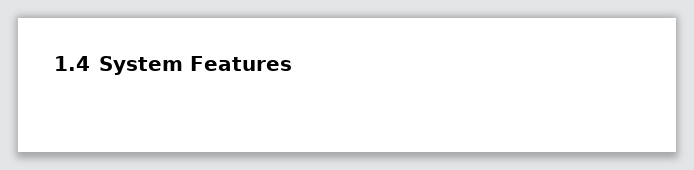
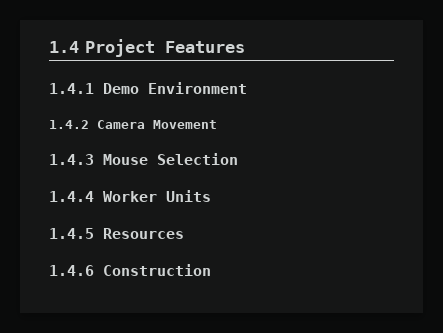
- 1.4 System Features
+ 1.4 Project Features
+ 1.4.1 Demo Environment
+ 1.4.2 Camera Movement
+ 1.4.3 Mouse Selection
+ 1.4.4 Worker Units
+ 1.4.5 Resources
+ 1.4.6 Construction

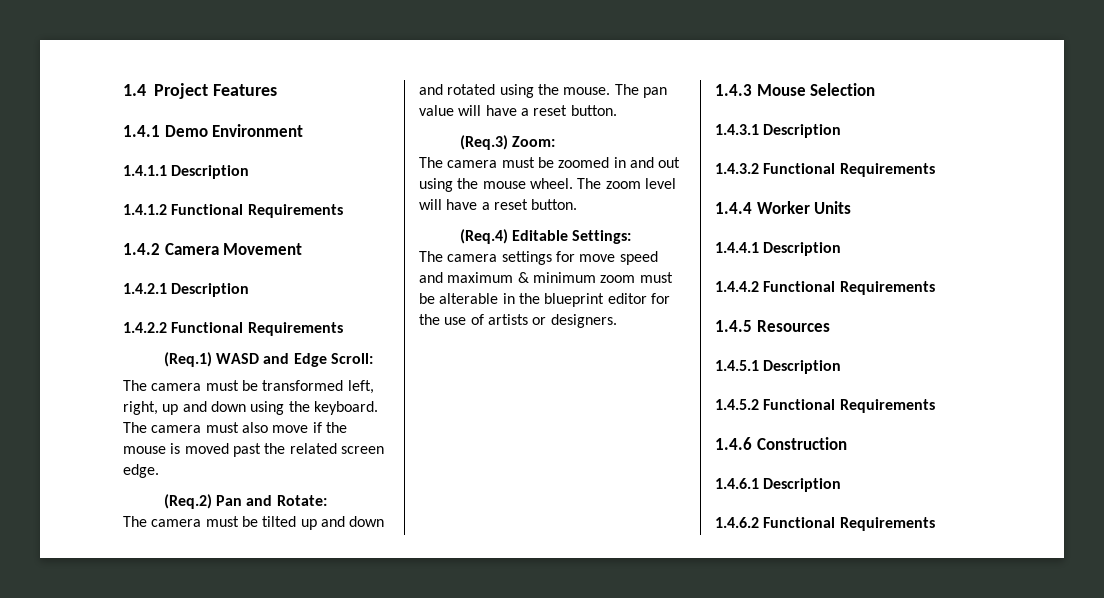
+ 1.4.1.1 Description
+ 1.4.1.2 Functional Requirements
  1.4.2 Camera Movement
+ 1.4.2.1 Description
+ 1.4.2.2 Functional Requirements
+ (Req.1) WASD and Edge Scroll:
+ The camera must be transformed left, right, up and down using the keyboard. The camera must also move if the mouse is moved past the related screen edge.
+ (Req.2) Pan and Rotate:
+ The camera must be tilted up and down and rotated using the mouse. The pan value will have a reset button.
+ (Req.3) Zoom:
+ The camera must be zoomed in and out using the mouse wheel. The zoom level will have a reset button.
+ (Req.4) Editable Settings:
+ The camera settings for move speed and maximum & minimum zoom must be alterable in the blueprint editor for the use of artists or designers.
  1.4.3 Mouse Selection
+ 1.4.3.1 Description
+ 1.4.3.2 Functional Requirements
  1.4.4 Worker Units
+ 1.4.4.1 Description
+ 1.4.4.2 Functional Requirements
  1.4.5 Resources
+ 1.4.5.1 Description
+ 1.4.5.2 Functional Requirements
  1.4.6 Construction
+ 1.4.6.1 Description
+ 1.4.6.2 Functional Requirements

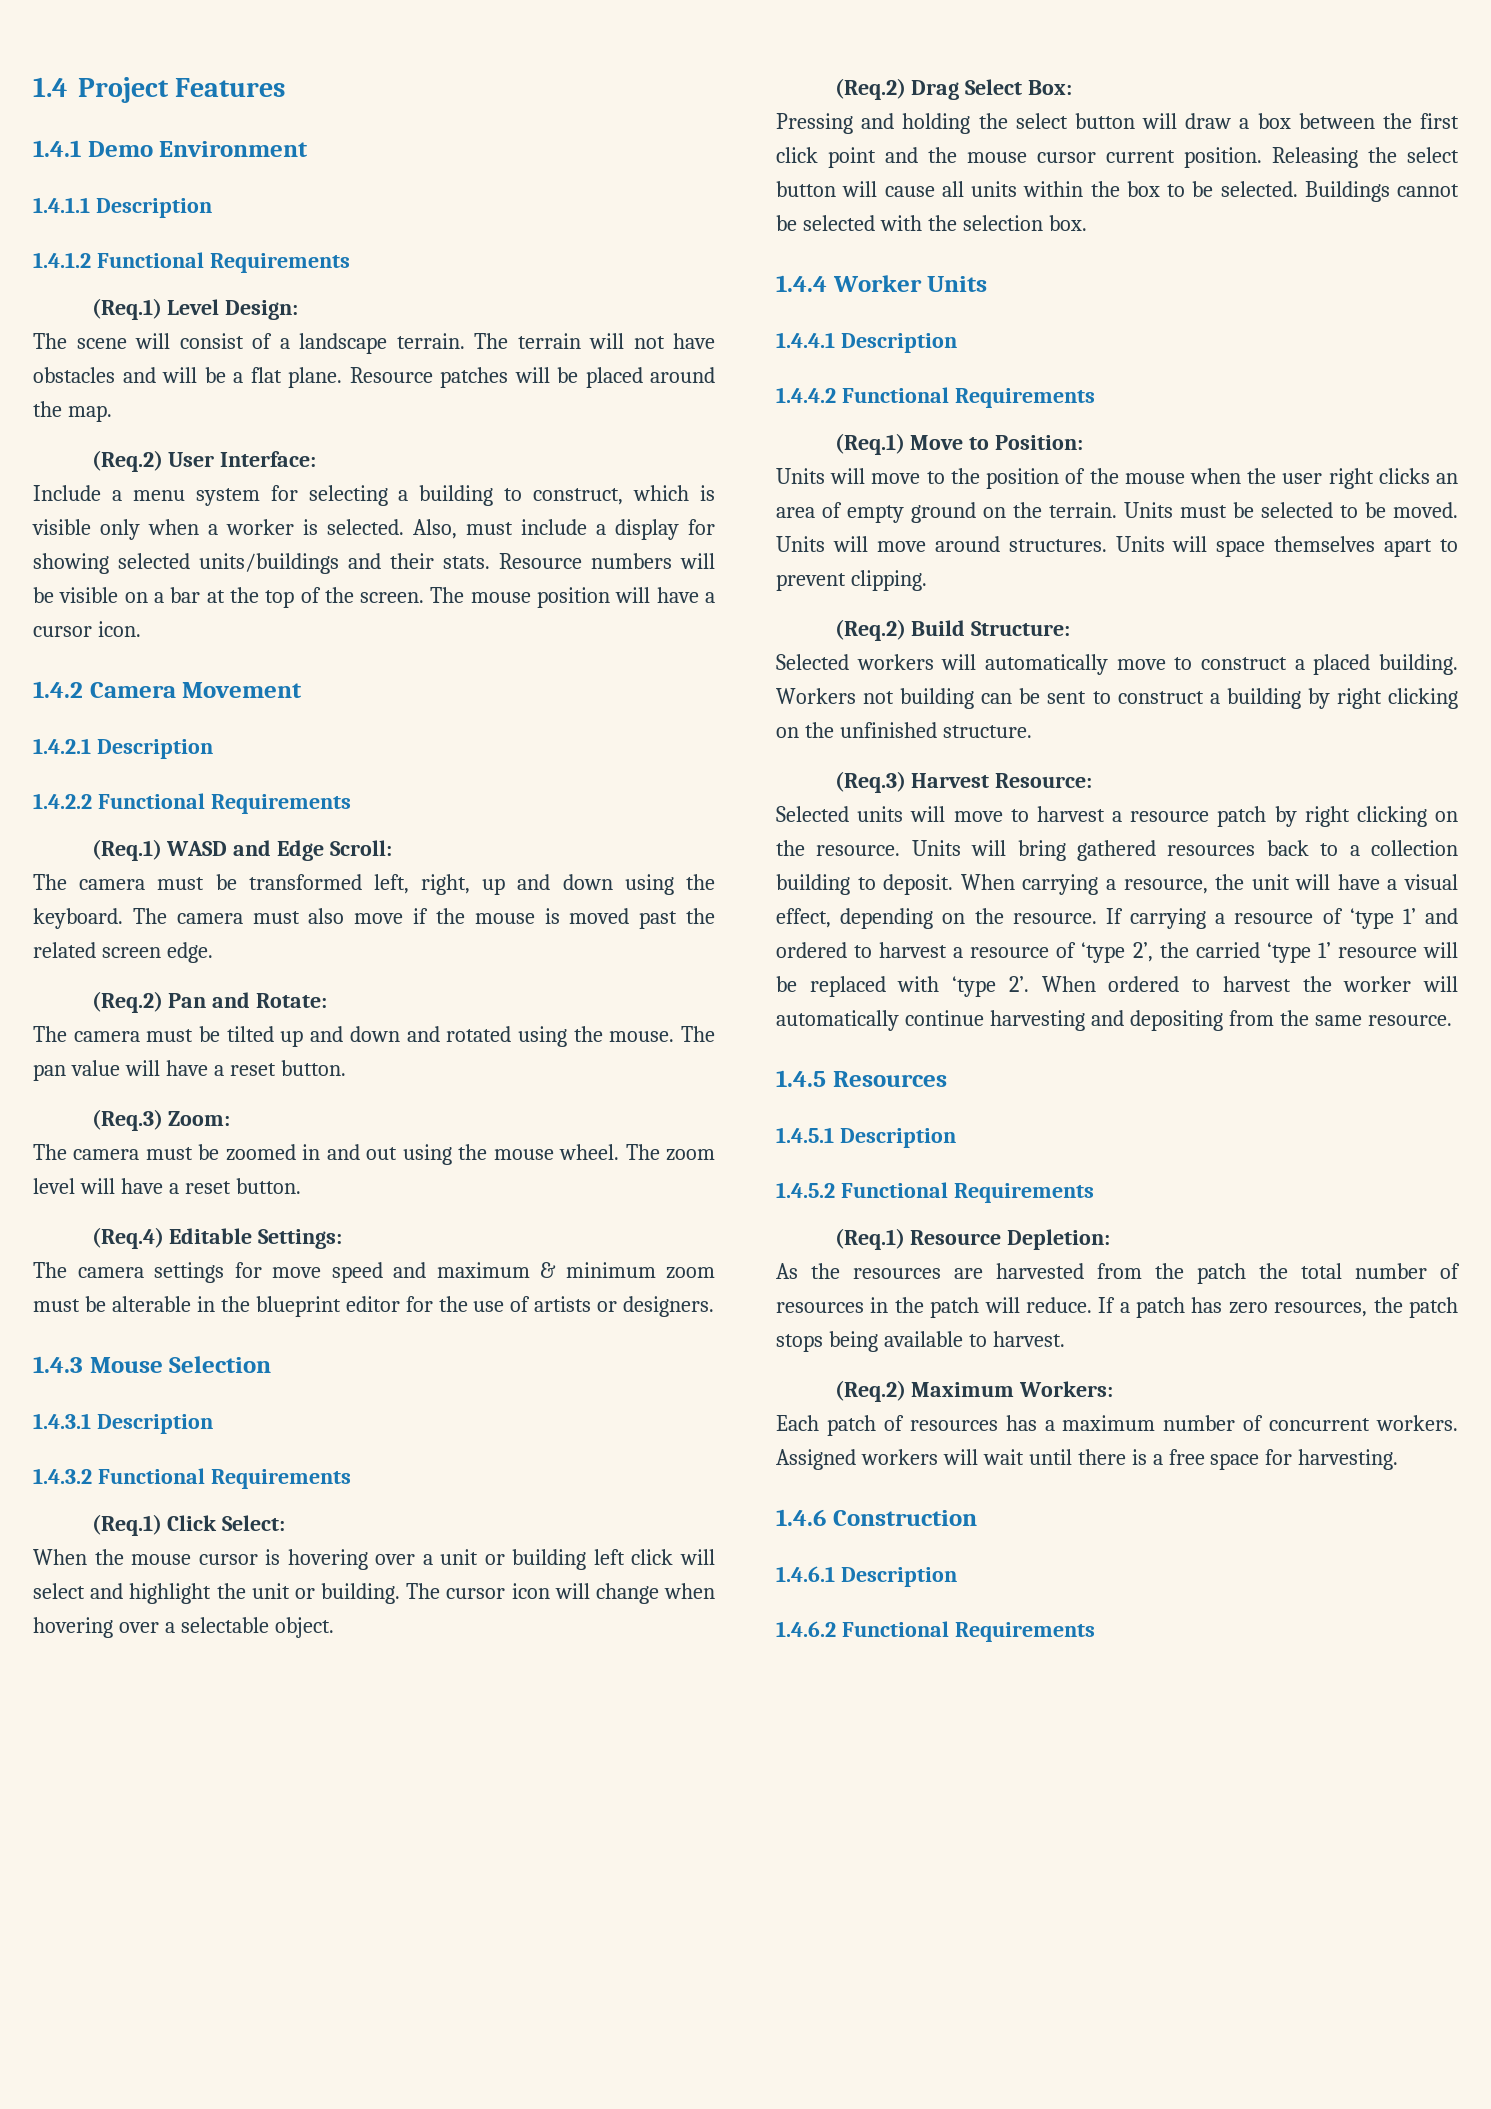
+ (Req.1) Level Design:
+ The scene will consist of a landscape terrain. The terrain will not have obstacles and will be a flat plane. Resource patches will be placed around the map.
+ (Req.2) User Interface:
+ Include a menu system for selecting a building to construct, which is visible only when a worker is selected. Also, must include a display for showing selected units/buildings and their stats. Resource numbers will be visible on a bar at the top of the screen. The mouse position will have a cursor icon.
+ (Req.1) Click Select:
+ When the mouse cursor is hovering over a unit or building left click will select and highlight the unit or building. The cursor icon will change when hovering over a selectable object.
+ (Req.2) Drag Select Box:
+ Pressing and holding the select button will draw a box between the first click point and the mouse cursor current position. Releasing the select button will cause all units within the box to be selected. Buildings cannot be selected with the selection box.
+ (Req.1) Move to Position:
+ Units will move to the position of the mouse when the user right clicks an area of empty ground on the terrain. Units must be selected to be moved. Units will move around structures. Units will space themselves apart to prevent clipping.
+ (Req.2) Build Structure:
+ Selected workers will automatically move to construct a placed building. Workers not building can be sent to construct a building by right clicking on the unfinished structure.
+ (Req.3) Harvest Resource:
+ Selected units will move to harvest a resource patch by right clicking on the resource. Units will bring gathered resources back to a collection building to deposit. When carrying a resource, the unit will have a visual effect, depending on the resource. If carrying a resource of ‘type 1’ and ordered to harvest a resource of ‘type 2’, the carried ‘type 1’ resource will be replaced with ‘type 2’. When ordered to harvest the worker will automatically continue harvesting and depositing from the same resource.
+ (Req.1) Resource Depletion:
+ As the resources are harvested from the patch the total number of resources in the patch will reduce. If a patch has zero resources, the patch stops being available to harvest.
+ (Req.2) Maximum Workers:
+ Each patch of resources has a maximum number of concurrent workers. Assigned workers will wait until there is a free space for harvesting.

